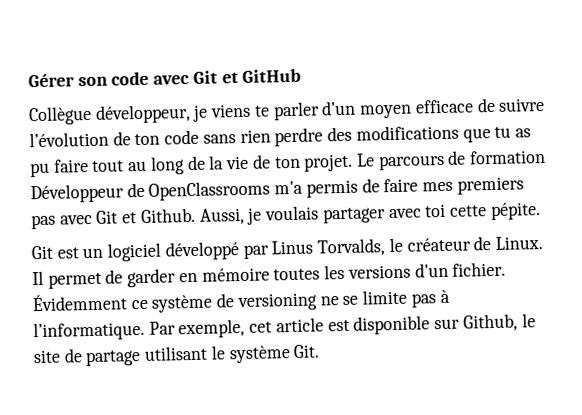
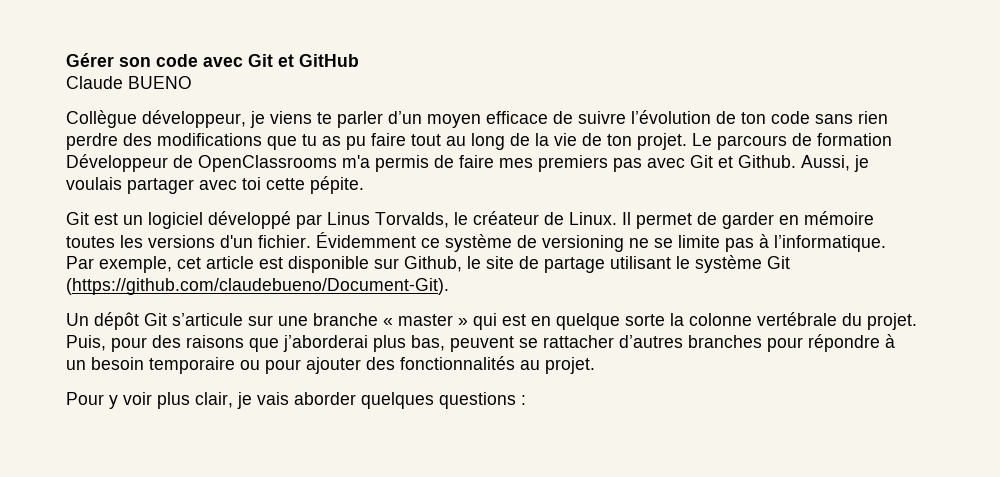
+ Claude BUENO
- Par exemple, cet article est disponible sur Github, le site de partage utilisant le système Git.
+ Par exemple, cet article est disponible sur Github, le site de partage utilisant le système Git (https://github.com/claudebueno/Document-Git).
+ Un dépôt Git s’articule sur une branche « master » qui est en quelque sorte la colonne vertébrale du projet. Puis, pour des raisons que j’aborderai plus bas, peuvent se rattacher d’autres branches pour répondre à un besoin temporaire ou pour ajouter des fonctionnalités au projet.
+ Pour y voir plus clair, je vais aborder quelques questions :

